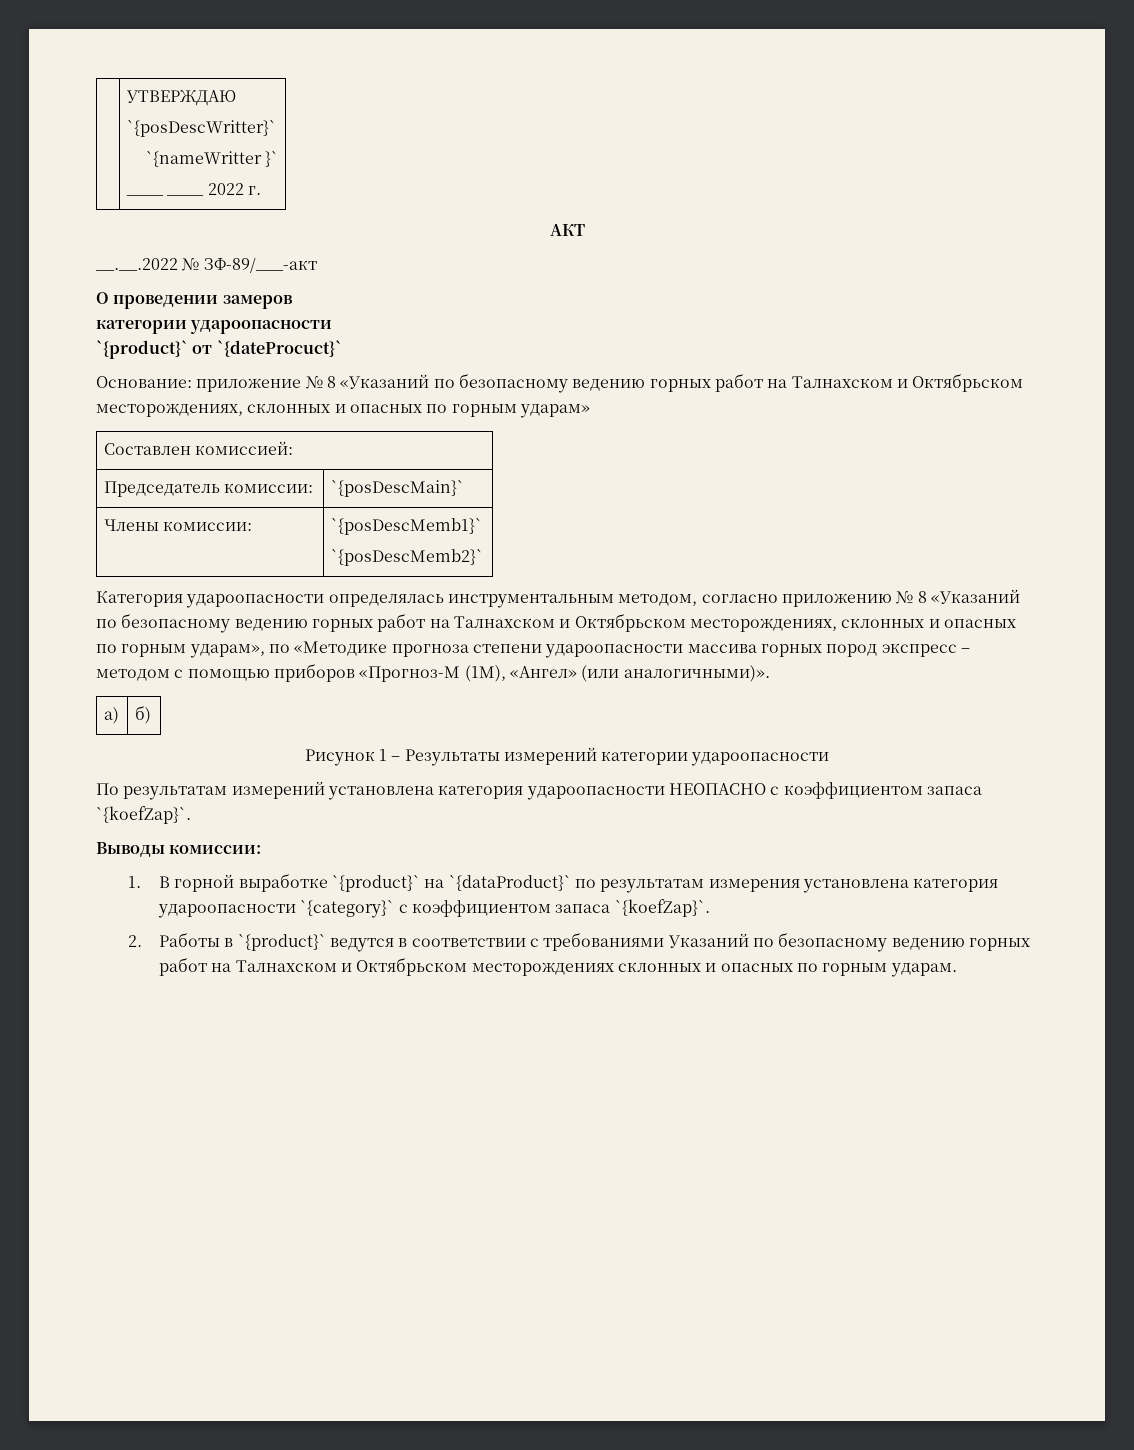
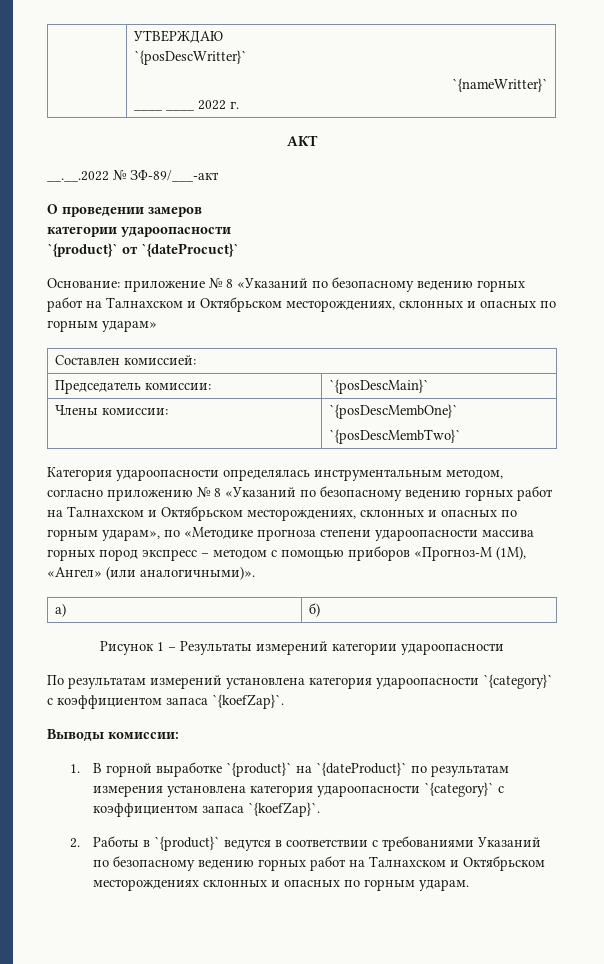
  | УТВЕРЖДАЮ
  `{posDescWritter}`
- `{nameWritter }`
+ `{nameWritter}`
- Члены комиссии: | `{posDescMemb1}`
- `{posDescMemb2}`
+ Члены комиссии: | `{posDescMembOne}`
+ `{posDescMembTwo}`
- По результатам измерений установлена категория удароопасности НЕОПАСНО с коэффициентом запаса `{koefZap}`.
+ По результатам измерений установлена категория удароопасности `{category}` с коэффициентом запаса `{koefZap}`.
- 1. В горной выработке `{product}` на `{dataProduct}` по результатам измерения установлена категория удароопасности `{category}` с коэффициентом запаса `{koefZap}`.
+ 1. В горной выработке `{product}` на `{dateProduct}` по результатам измерения установлена категория удароопасности `{category}` с коэффициентом запаса `{koefZap}`.

